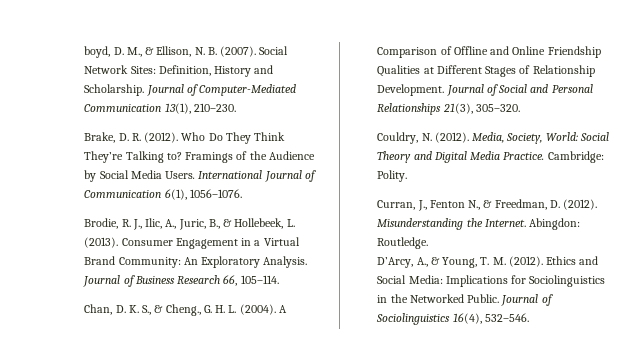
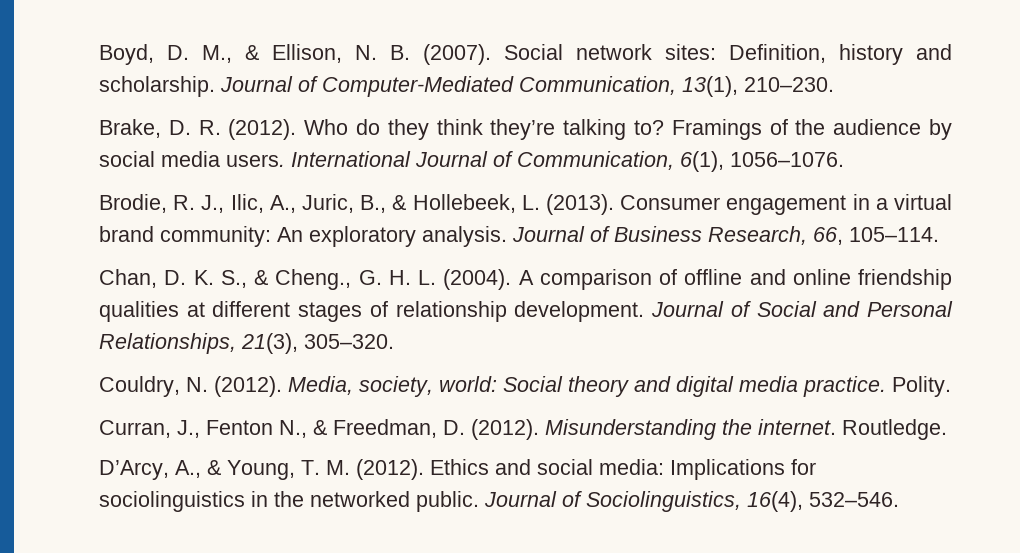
- boyd, D. M., & Ellison, N. B. (2007).
+ Boyd, D. M., & Ellison, N. B. (2007).
- Social Network Sites: Definition, History and Scholarship.
+ Social network sites: Definition, history and scholarship.
- Journal of Computer-Mediated Communication 13(1), 210–230.
+ Journal of Computer-Mediated Communication, 13(1), 210–230.
- Who Do They Think They’re Talking to? Framings of the Audience by Social Media Users.
+ Who do they think they’re talking to? Framings of the audience by social media users.
- International Journal of Communication 6(1), 1056–1076.
+ International Journal of Communication, 6(1), 1056–1076.
- Consumer Engagement in a Virtual Brand Community: An Exploratory Analysis.
+ Consumer engagement in a virtual brand community: An exploratory analysis.
- Journal of Business Research 66, 105–114.
+ Journal of Business Research, 66, 105–114.
- A Comparison of Offline and Online Friendship Qualities at Different Stages of Relationship Development.
+ A comparison of offline and online friendship qualities at different stages of relationship development.
- Journal of Social and Personal Relationships 21(3), 305–320.
+ Journal of Social and Personal Relationships, 21(3), 305–320.
- Media, Society, World: Social Theory and Digital Media Practice. Cambridge: Polity.
+ Media, society, world: Social theory and digital media practice. Polity.
- Misunderstanding the Internet. Abingdon: Routledge.
+ Misunderstanding the internet. Routledge.
- Ethics and Social Media: Implications for Sociolinguistics in the Networked Public. Journal of Sociolinguistics 16(4), 532–546.
+ Ethics and social media: Implications for sociolinguistics in the networked public. Journal of Sociolinguistics, 16(4), 532–546.

